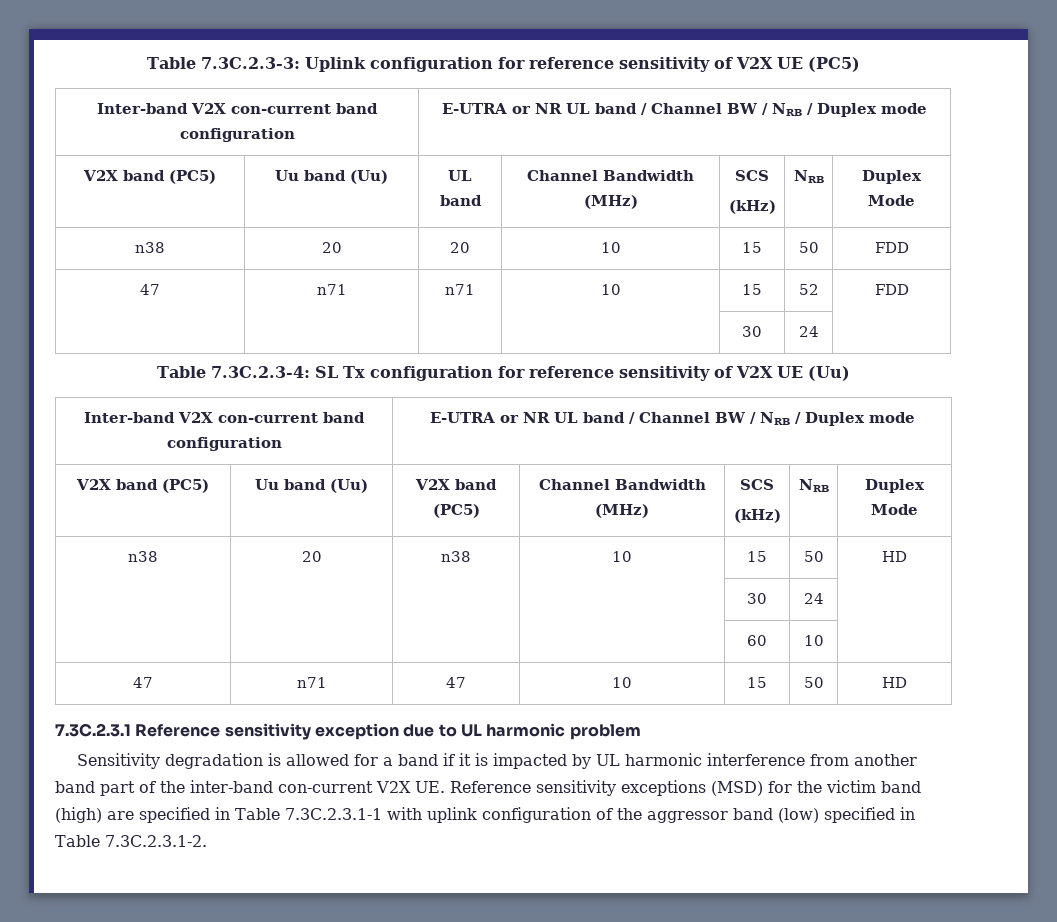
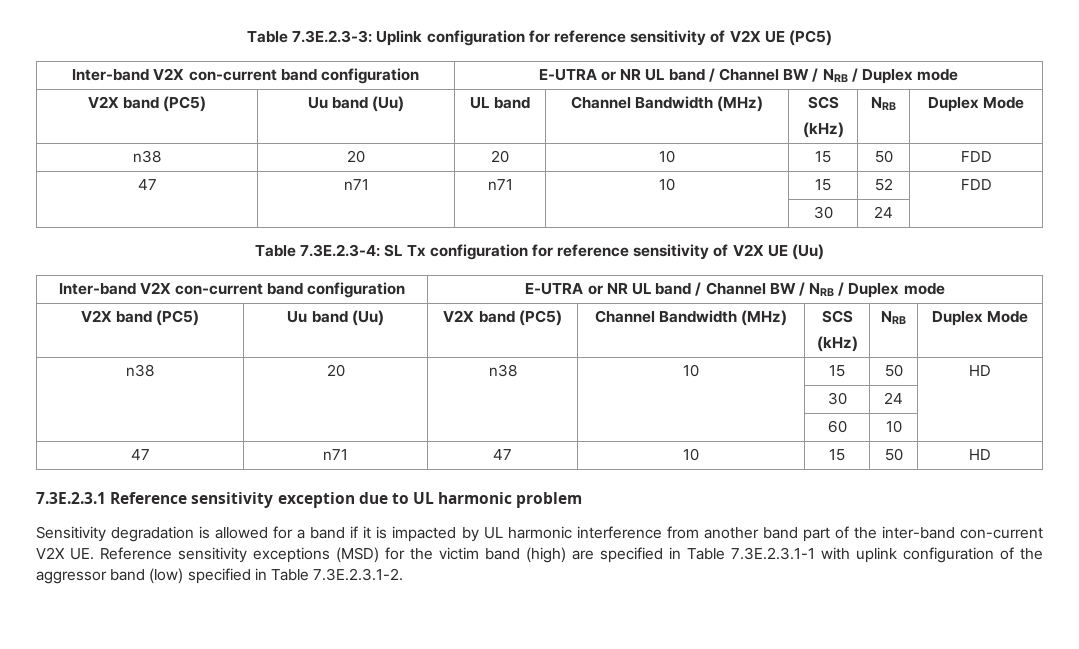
- Table 7.3C.2.3-3: Uplink configuration for reference sensitivity of V2X UE (PC5)
+ Table 7.3E.2.3-3: Uplink configuration for reference sensitivity of V2X UE (PC5)
- Table 7.3C.2.3-4: SL Tx configuration for reference sensitivity of V2X UE (Uu)
+ Table 7.3E.2.3-4: SL Tx configuration for reference sensitivity of V2X UE (Uu)
- 7.3C.2.3.1 Reference sensitivity exception due to UL harmonic problem
+ 7.3E.2.3.1 Reference sensitivity exception due to UL harmonic problem
- Sensitivity degradation is allowed for a band if it is impacted by UL harmonic interference from another band part of the inter-band con-current V2X UE. Reference sensitivity exceptions (MSD) for the victim band (high) are specified in Table 7.3C.2.3.1-1 with uplink configuration of the aggressor band (low) specified in Table 7.3C.2.3.1-2.
+ Sensitivity degradation is allowed for a band if it is impacted by UL harmonic interference from another band part of the inter-band con-current V2X UE. Reference sensitivity exceptions (MSD) for the victim band (high) are specified in Table 7.3E.2.3.1-1 with uplink configuration of the aggressor band (low) specified in Table 7.3E.2.3.1-2.

